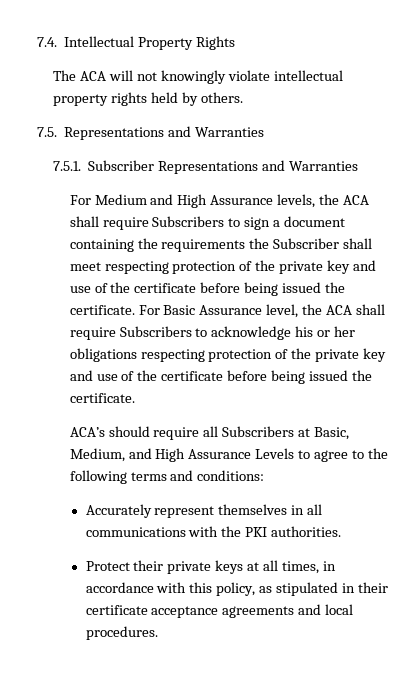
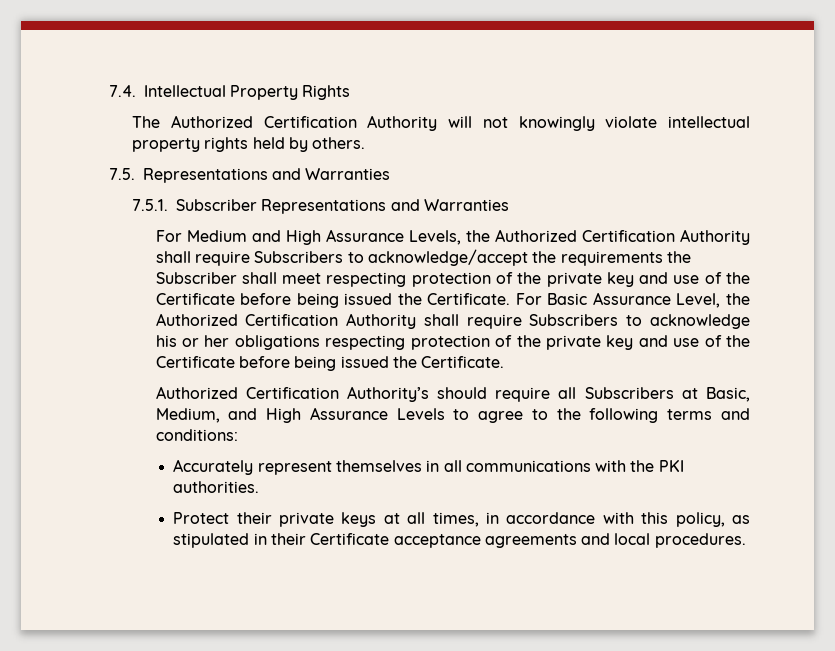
- The ACA will not knowingly violate intellectual property rights held by others.
+ The Authorized Certification Authority will not knowingly violate intellectual property rights held by others.
- For Medium and High Assurance levels, the ACA shall require Subscribers to sign a document containing the requirements the Subscriber shall meet respecting protection of the private key and use of the certificate before being issued the certificate.
+ For Medium and High Assurance Levels, the Authorized Certification Authority shall require Subscribers to acknowledge/accept the requirements the Subscriber shall meet respecting protection of the private key and use of the Certificate before being issued the Certificate.
- For Basic Assurance level, the ACA shall require Subscribers to acknowledge his or her obligations respecting protection of the private key and use of the certificate before being issued the certificate.
- ACA’s should require all Subscribers at Basic, Medium, and High Assurance Levels to agree to the following terms and conditions:
+ For Basic Assurance Level, the Authorized Certification Authority shall require Subscribers to acknowledge his or her obligations respecting protection of the private key and use of the Certificate before being issued the Certificate.
+ Authorized Certification Authority’s should require all Subscribers at Basic, Medium, and High Assurance Levels to agree to the following terms and conditions:
- Protect their private keys at all times, in accordance with this policy, as stipulated in their certificate acceptance agreements and local procedures.
+ Protect their private keys at all times, in accordance with this policy, as stipulated in their Certificate acceptance agreements and local procedures.

